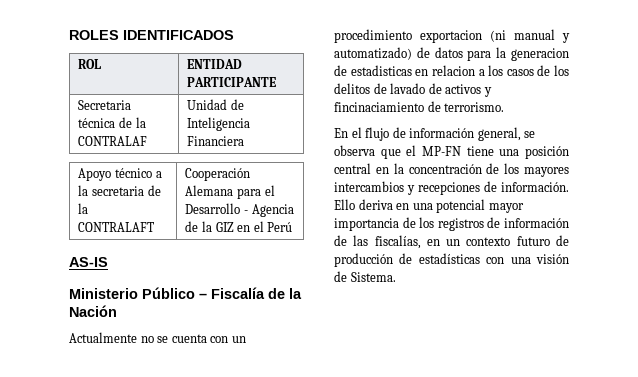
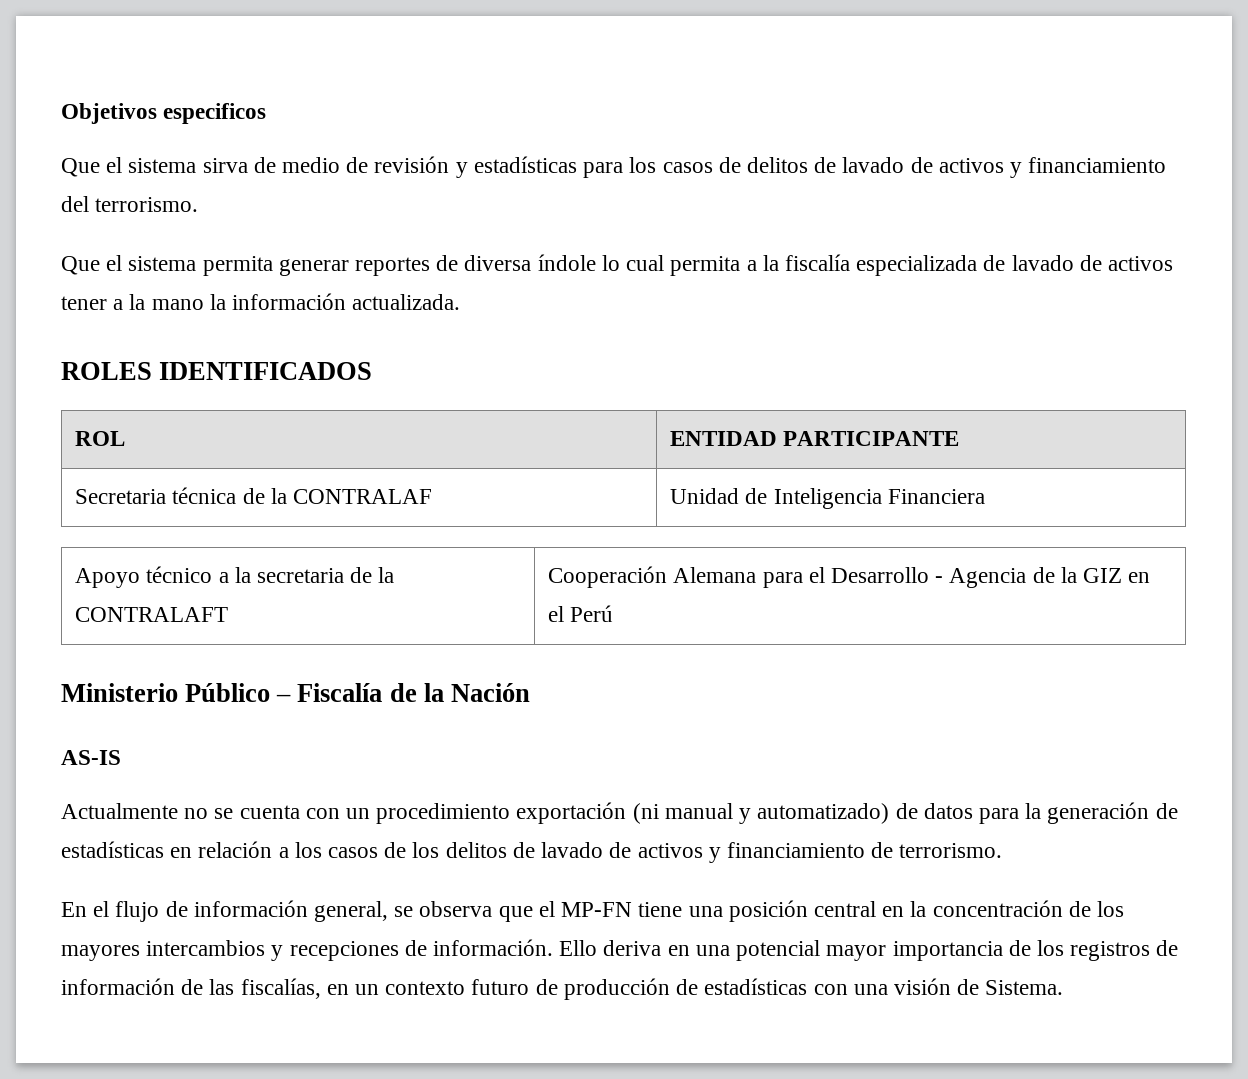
+ Objetivos especificos
+ Que el sistema sirva de medio de revisión y estadísticas para los casos de delitos de lavado de activos y financiamiento del terrorismo.
+ Que el sistema permita generar reportes de diversa índole lo cual permita a la fiscalía especializada de lavado de activos tener a la mano la información actualizada.
- AS-IS
+ AS-IS
- Actualmente no se cuenta con un procedimiento exportacion (ni manual y automatizado) de datos para la generacion de estadisticas en relacion a los casos de los delitos de lavado de activos y fincinaciamiento de terrorismo.
+ Actualmente no se cuenta con un procedimiento exportación (ni manual y automatizado) de datos para la generación de estadísticas en relación a los casos de los delitos de lavado de activos y financiamiento de terrorismo.

